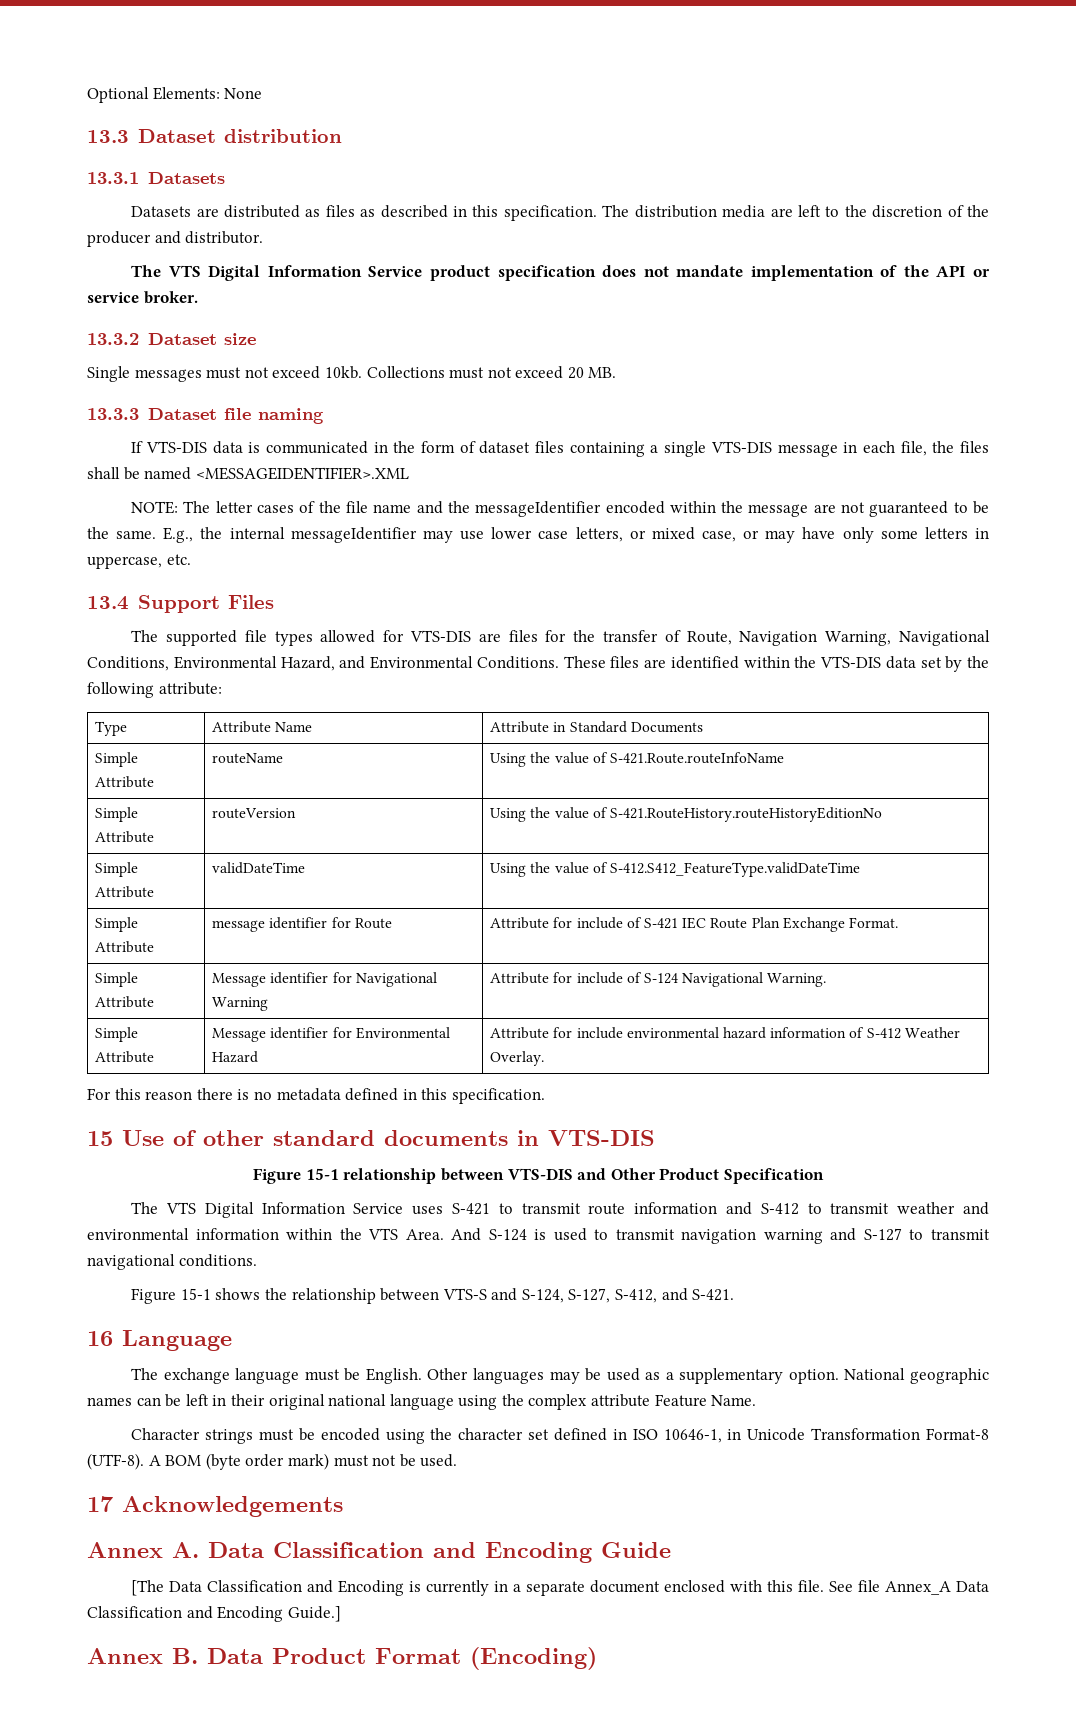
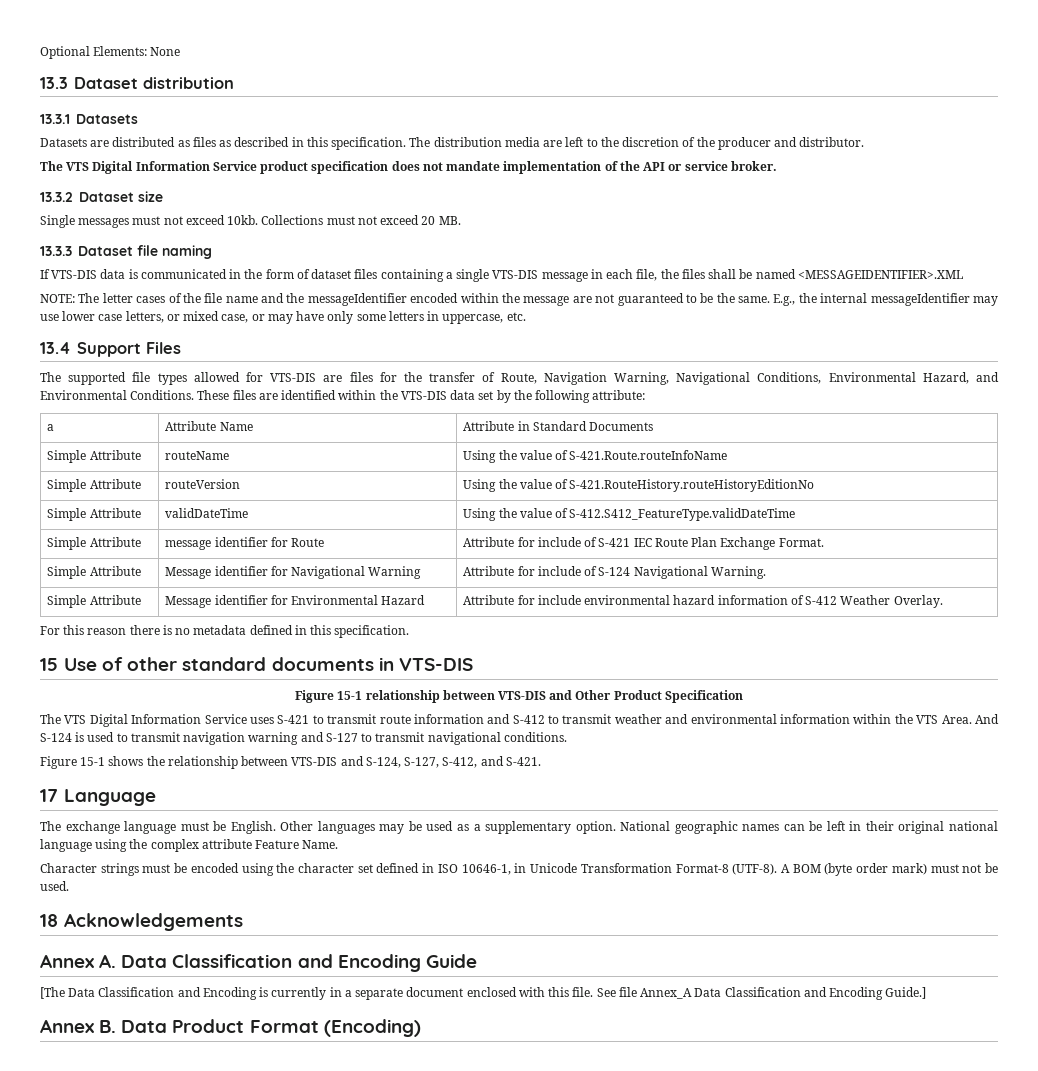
- Type | Attribute Name | Attribute in Standard Documents
+ a | Attribute Name | Attribute in Standard Documents
- Figure 15-1 shows the relationship between VTS-S and S-124, S-127, S-412, and S-421.
+ Figure 15-1 shows the relationship between VTS-DIS and S-124, S-127, S-412, and S-421.
- 16 Language
+ 17 Language
- 17 Acknowledgements
+ 18 Acknowledgements

